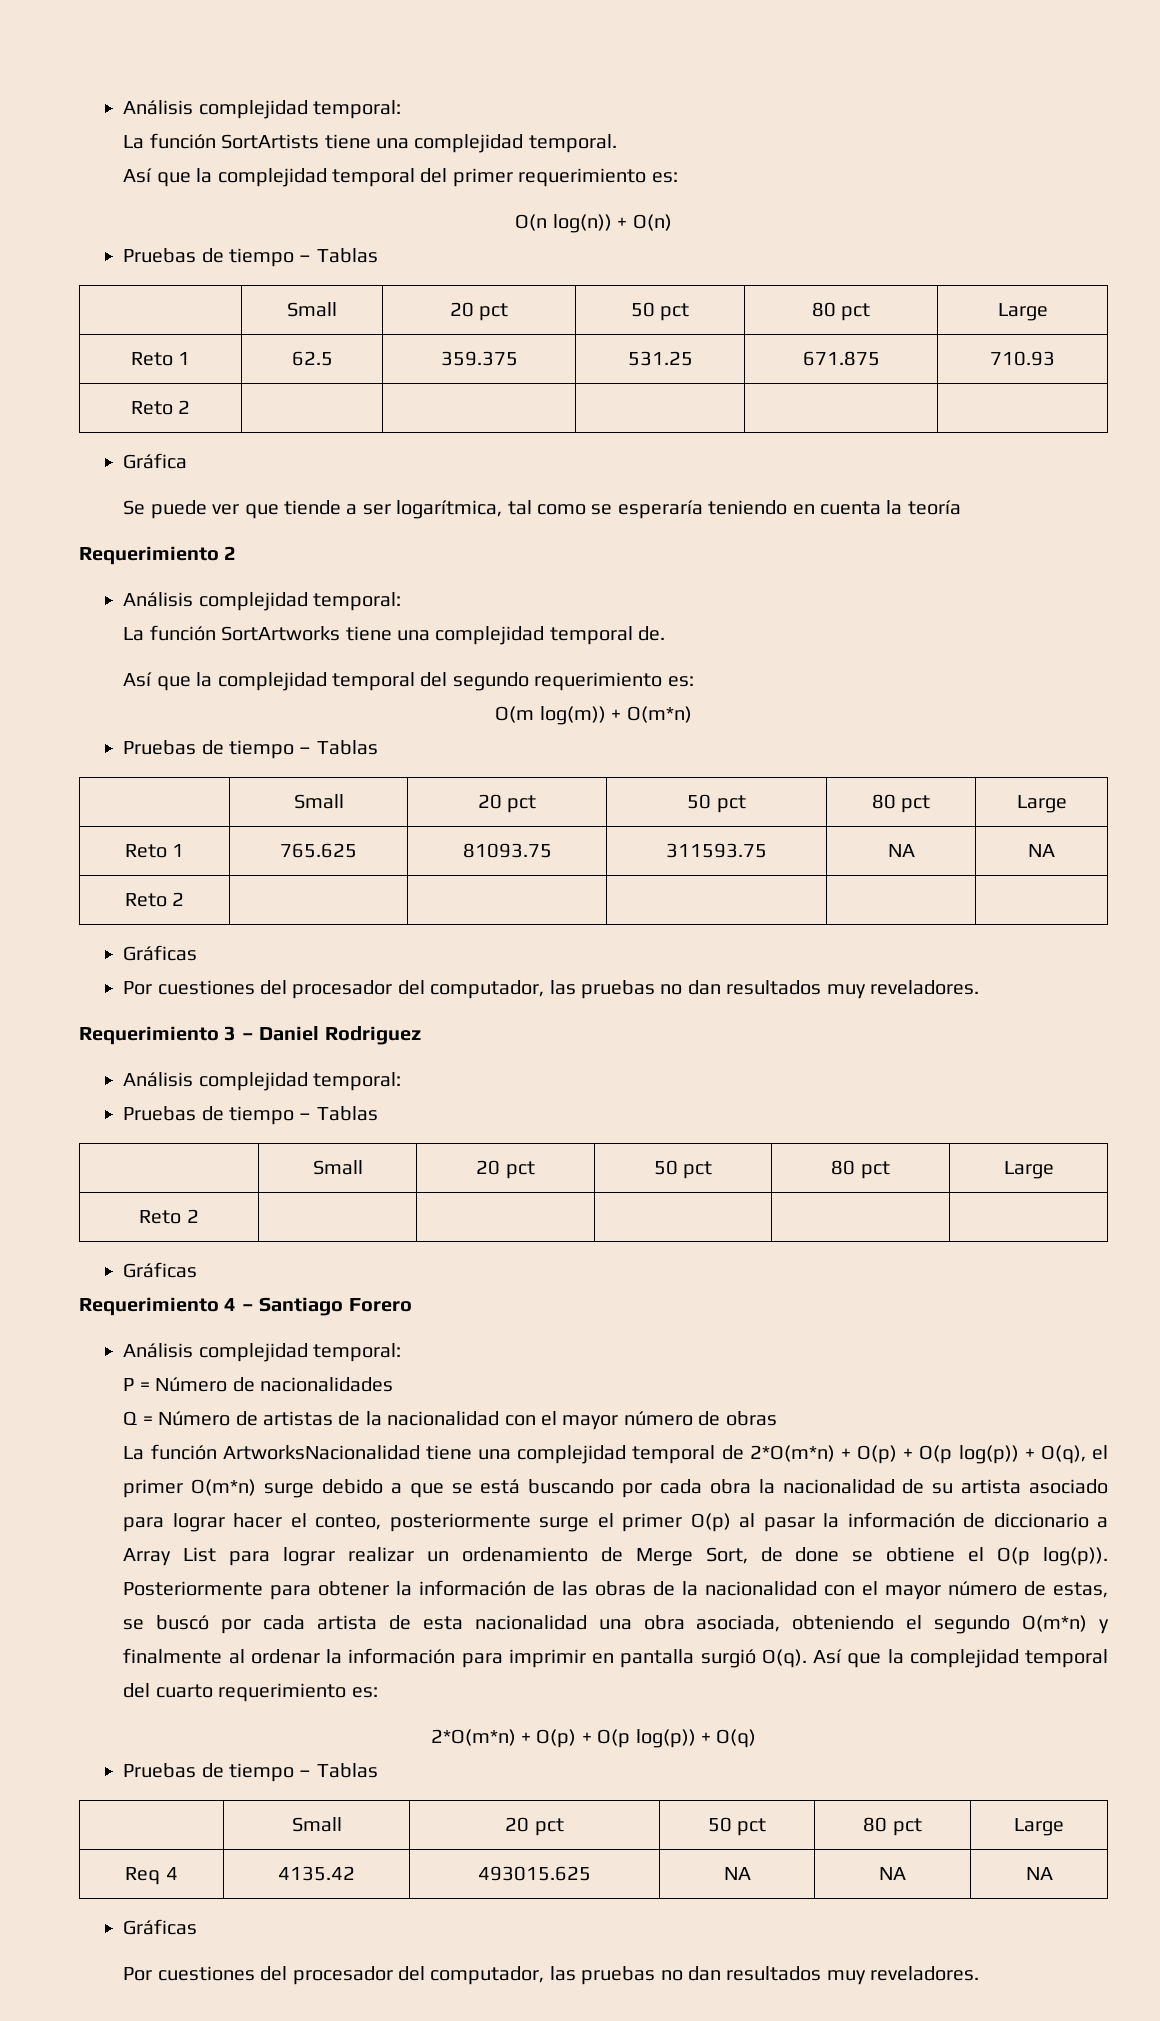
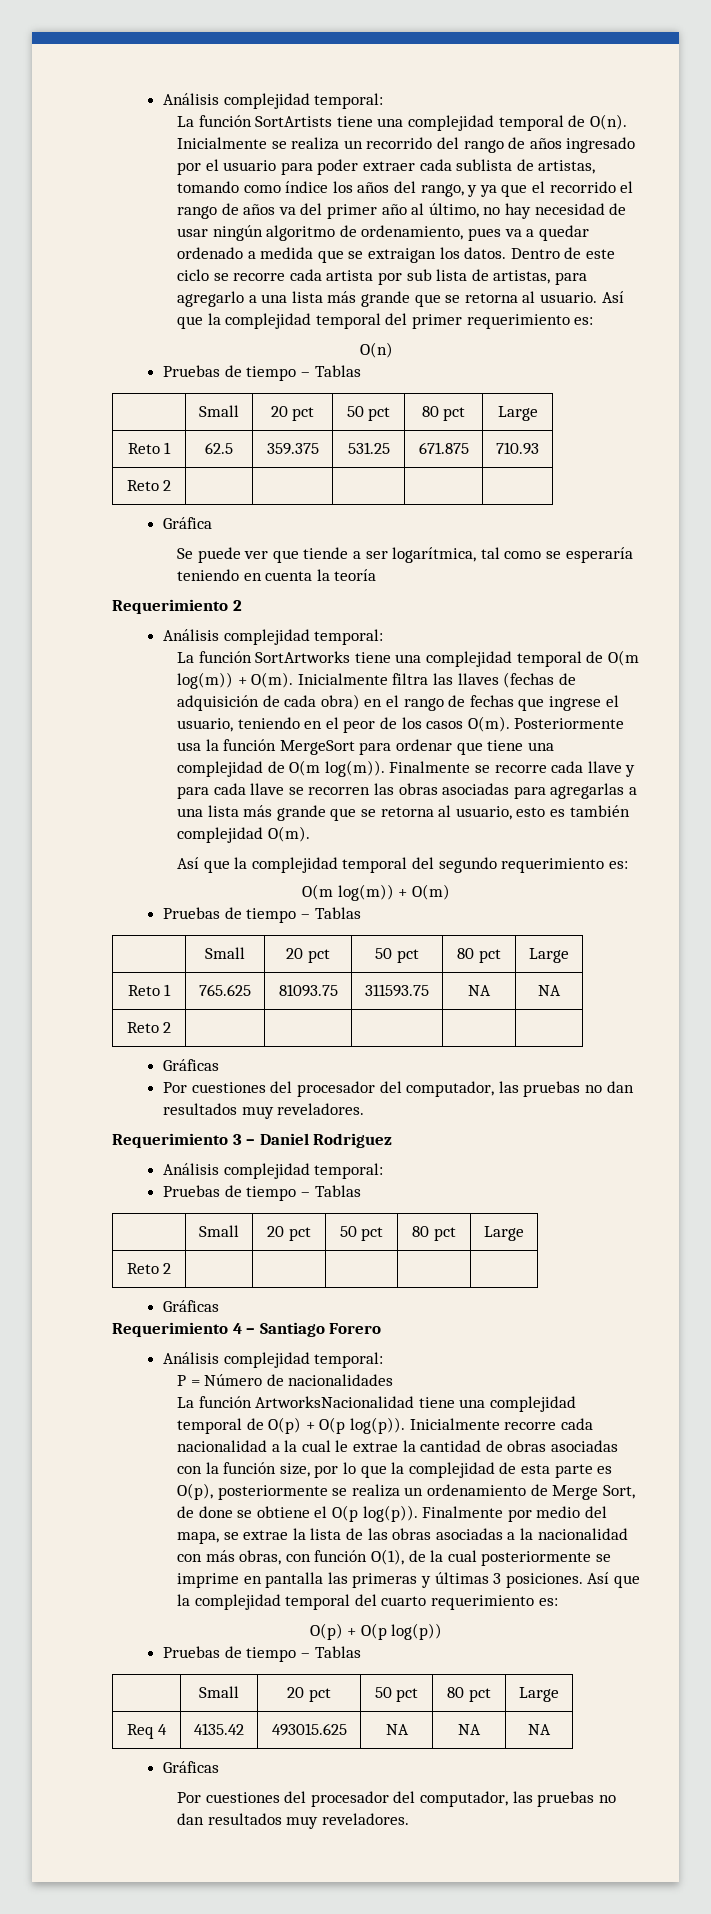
- La función SortArtists tiene una complejidad temporal.
- Así que la complejidad temporal del primer requerimiento es:
+ La función SortArtists tiene una complejidad temporal de O(n). Inicialmente se realiza un recorrido del rango de años ingresado por el usuario para poder extraer cada sublista de artistas, tomando como índice los años del rango, y ya que el recorrido el rango de años va del primer año al último, no hay necesidad de usar ningún algoritmo de ordenamiento, pues va a quedar ordenado a medida que se extraigan los datos. Dentro de este ciclo se recorre cada artista por sub lista de artistas, para agregarlo a una lista más grande que se retorna al usuario. Así que la complejidad temporal del primer requerimiento es:
- O(n log(n)) + O(n)
+ O(n)
- La función SortArtworks tiene una complejidad temporal de.
+ La función SortArtworks tiene una complejidad temporal de O(m log(m)) + O(m). Inicialmente filtra las llaves (fechas de adquisición de cada obra) en el rango de fechas que ingrese el usuario, teniendo en el peor de los casos O(m). Posteriormente usa la función MergeSort para ordenar que tiene una complejidad de O(m log(m)). Finalmente se recorre cada llave y para cada llave se recorren las obras asociadas para agregarlas a una lista más grande que se retorna al usuario, esto es también complejidad O(m).
- O(m log(m)) + O(m*n)
+ O(m log(m)) + O(m)
- Q = Número de artistas de la nacionalidad con el mayor número de obras
- La función ArtworksNacionalidad tiene una complejidad temporal de 2*O(m*n) + O(p) + O(p log(p)) + O(q), el primer O(m*n) surge debido a que se está buscando por cada obra la nacionalidad de su artista asociado para lograr hacer el conteo, posteriormente surge el primer O(p) al pasar la información de diccionario a Array List para lograr realizar un ordenamiento de Merge Sort, de done se obtiene el O(p log(p)).
+ La función ArtworksNacionalidad tiene una complejidad temporal de O(p) + O(p log(p)). Inicialmente recorre cada nacionalidad a la cual le extrae la cantidad de obras asociadas con la función size, por lo que la complejidad de esta parte es O(p), posteriormente se realiza un ordenamiento de Merge Sort, de done se obtiene el O(p log(p)).
- Posteriormente para obtener la información de las obras de la nacionalidad con el mayor número de estas, se buscó por cada artista de esta nacionalidad una obra asociada, obteniendo el segundo O(m*n) y finalmente al ordenar la información para imprimir en pantalla surgió O(q).
+ Finalmente por medio del mapa, se extrae la lista de las obras asociadas a la nacionalidad con más obras, con función O(1), de la cual posteriormente se imprime en pantalla las primeras y últimas 3 posiciones.
- 2*O(m*n) + O(p) + O(p log(p)) + O(q)
+ O(p) + O(p log(p))

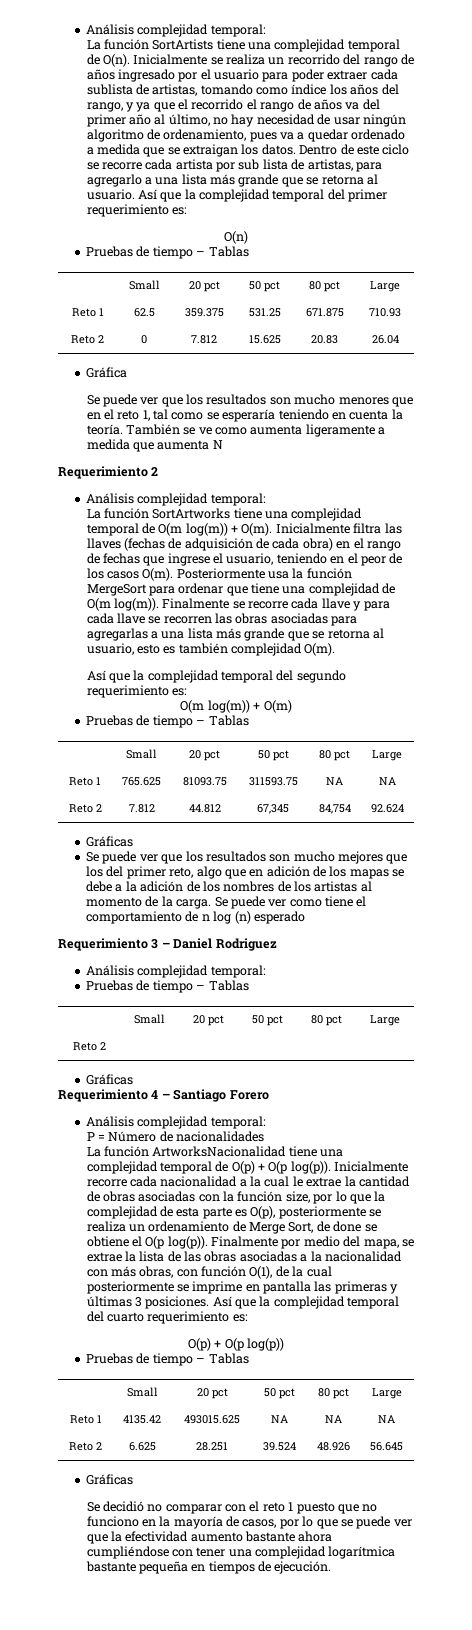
  Reto 1 | 62.5 | 359.375 | 531.25 | 671.875 | 710.93
- Reto 2 | | | | |
+ Reto 2 | 0 | 7.812 | 15.625 | 20.83 | 26.04
- Se puede ver que tiende a ser logarítmica, tal como se esperaría teniendo en cuenta la teoría
+ Se puede ver que los resultados son mucho menores que en el reto 1, tal como se esperaría teniendo en cuenta la teoría. También se ve como aumenta ligeramente a medida que aumenta N
  Reto 1 | 765.625 | 81093.75 | 311593.75 | NA | NA
- Reto 2 | | | | |
+ Reto 2 | 7.812 | 44.812 | 67,345 | 84,754 | 92.624
  Gráficas
- Por cuestiones del procesador del computador, las pruebas no dan resultados muy reveladores.
+ Se puede ver que los resultados son mucho mejores que los del primer reto, algo que en adición de los mapas se debe a la adición de los nombres de los artistas al momento de la carga. Se puede ver como tiene el comportamiento de n log (n) esperado
- Req 4 | 4135.42 | 493015.625 | NA | NA | NA
+ Reto 1 | 4135.42 | 493015.625 | NA | NA | NA
+ Reto 2 | 6.625 | 28.251 | 39.524 | 48.926 | 56.645
  Gráficas
- Por cuestiones del procesador del computador, las pruebas no dan resultados muy reveladores.
+ Se decidió no comparar con el reto 1 puesto que no funciono en la mayoría de casos, por lo que se puede ver que la efectividad aumento bastante ahora cumpliéndose con tener una complejidad logarítmica bastante pequeña en tiempos de ejecución.

